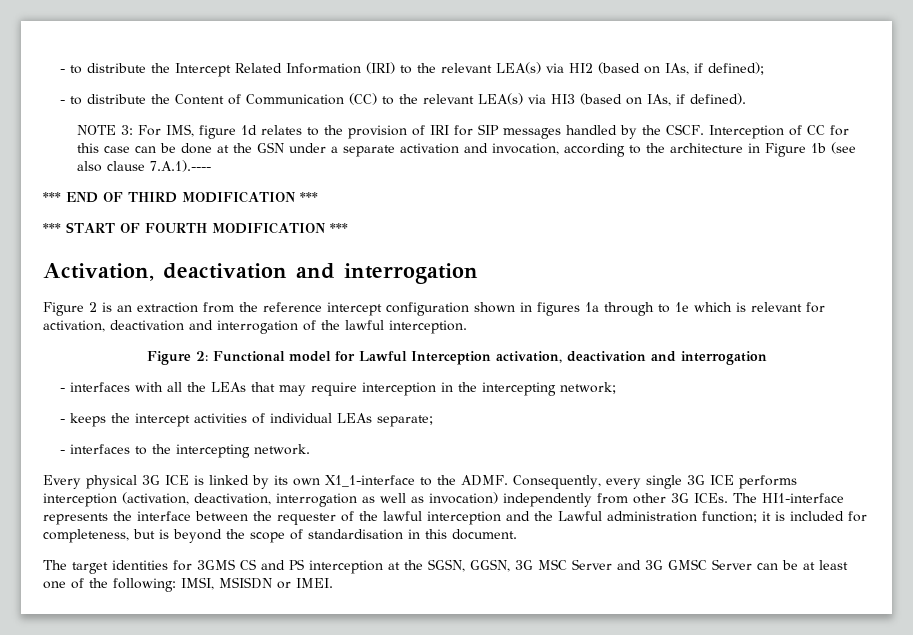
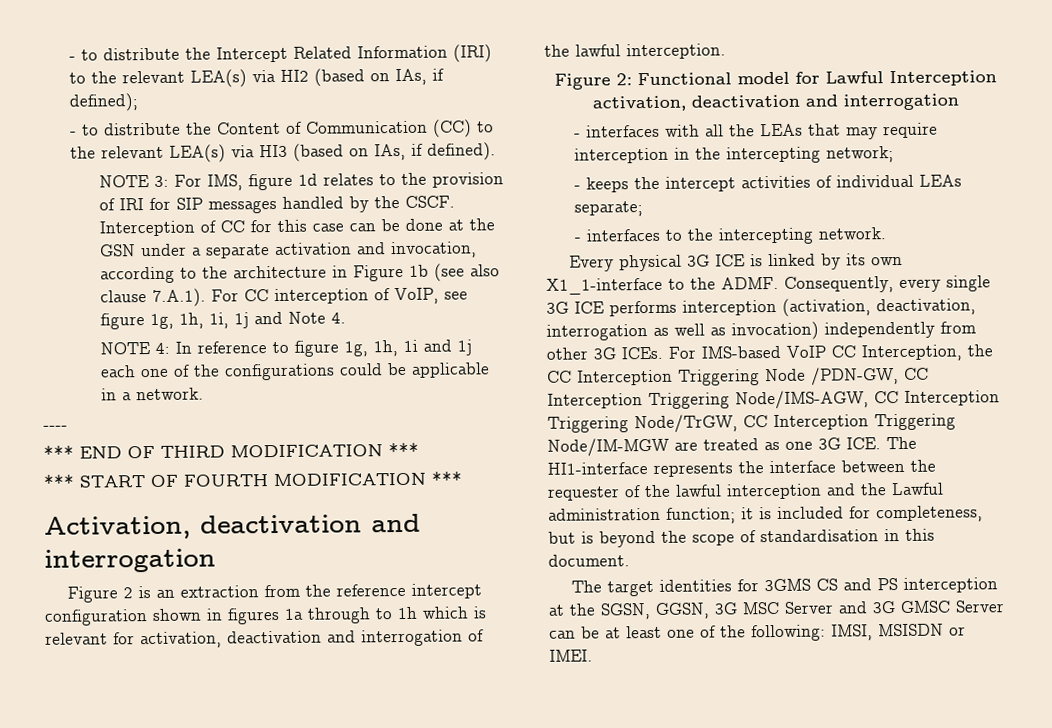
- Interception of CC for this case can be done at the GSN under a separate activation and invocation, according to the architecture in Figure 1b (see also clause 7.A.1).----
+ Interception of CC for this case can be done at the GSN under a separate activation and invocation, according to the architecture in Figure 1b (see also clause 7.A.1). For CC interception of VoIP, see figure 1g, 1h, 1i, 1j and Note 4.
+ NOTE 4: In reference to figure 1g, 1h, 1i and 1j each one of the configurations could be applicable in a network.
+ ----
- Figure 2 is an extraction from the reference intercept configuration shown in figures 1a through to 1e which is relevant for activation, deactivation and interrogation of the lawful interception.
+ Figure 2 is an extraction from the reference intercept configuration shown in figures 1a through to 1h which is relevant for activation, deactivation and interrogation of the lawful interception.
- The HI1-interface represents the interface between the requester of the lawful interception and the Lawful administration function; it is included for completeness, but is beyond the scope of standardisation in this document.
+ For IMS-based VoIP CC Interception, the CC Interception Triggering Node /PDN-GW, CC Interception Triggering Node/IMS-AGW, CC Interception Triggering Node/TrGW, CC Interception Triggering Node/IM-MGW are treated as one 3G ICE. The HI1-interface represents the interface between the requester of the lawful interception and the Lawful administration function; it is included for completeness, but is beyond the scope of standardisation in this document.

